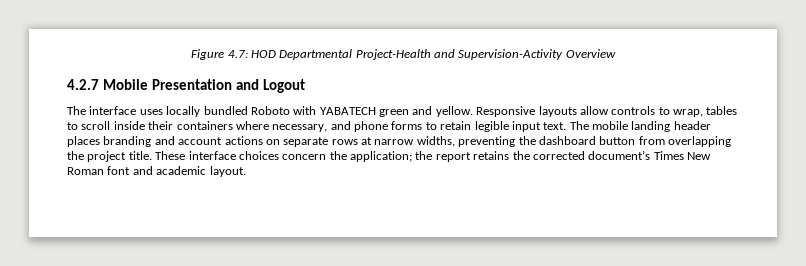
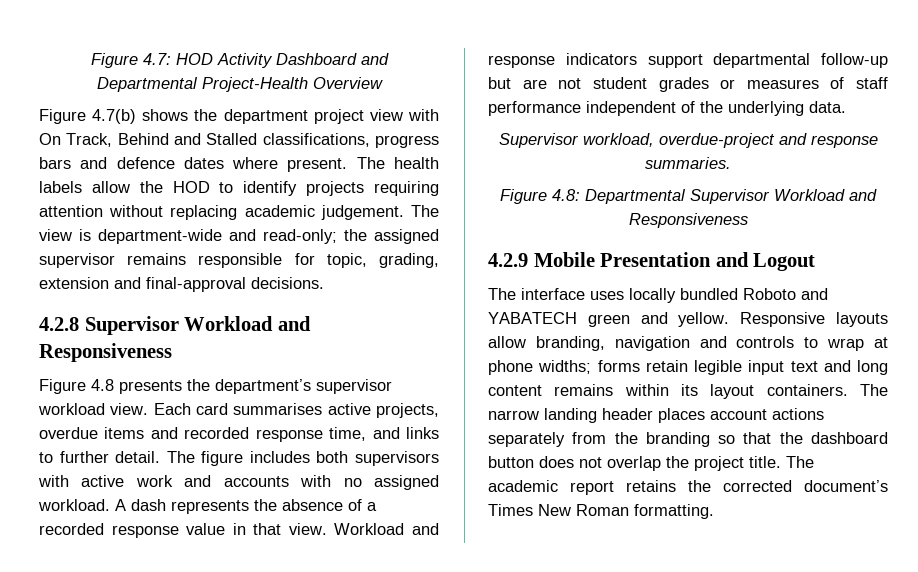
- Figure 4.7: HOD Departmental Project-Health and Supervision-Activity Overview
- 4.2.7 Mobile Presentation and Logout
+ Figure 4.7: HOD Activity Dashboard and Departmental Project-Health Overview
+ Figure 4.7(b) shows the department project view with On Track, Behind and Stalled classifications, progress bars and defence dates where present. The health labels allow the HOD to identify projects requiring attention without replacing academic judgement. The view is department-wide and read-only; the assigned supervisor remains responsible for topic, grading, extension and final-approval decisions.
+ 4.2.8 Supervisor Workload and Responsiveness
+ Figure 4.8 presents the department’s supervisor workload view. Each card summarises active projects, overdue items and recorded response time, and links to further detail. The figure includes both supervisors with active work and accounts with no assigned workload. A dash represents the absence of a recorded response value in that view. Workload and response indicators support departmental follow-up but are not student grades or measures of staff performance independent of the underlying data.
+ Supervisor workload, overdue-project and response summaries.
+ Figure 4.8: Departmental Supervisor Workload and Responsiveness
+ 4.2.9 Mobile Presentation and Logout
- The interface uses locally bundled Roboto with YABATECH green and yellow.
+ The interface uses locally bundled Roboto and YABATECH green and yellow.
- Responsive layouts allow controls to wrap, tables to scroll inside their containers where necessary, and phone forms to retain legible input text. The mobile landing header places branding and account actions on separate rows at narrow widths, preventing the dashboard button from overlapping the project title. These interface choices concern the application; the report retains the corrected document’s Times New Roman font and academic layout.
+ Responsive layouts allow branding, navigation and controls to wrap at phone widths; forms retain legible input text and long content remains within its layout containers. The narrow landing header places account actions separately from the branding so that the dashboard button does not overlap the project title. The academic report retains the corrected document’s Times New Roman formatting.

